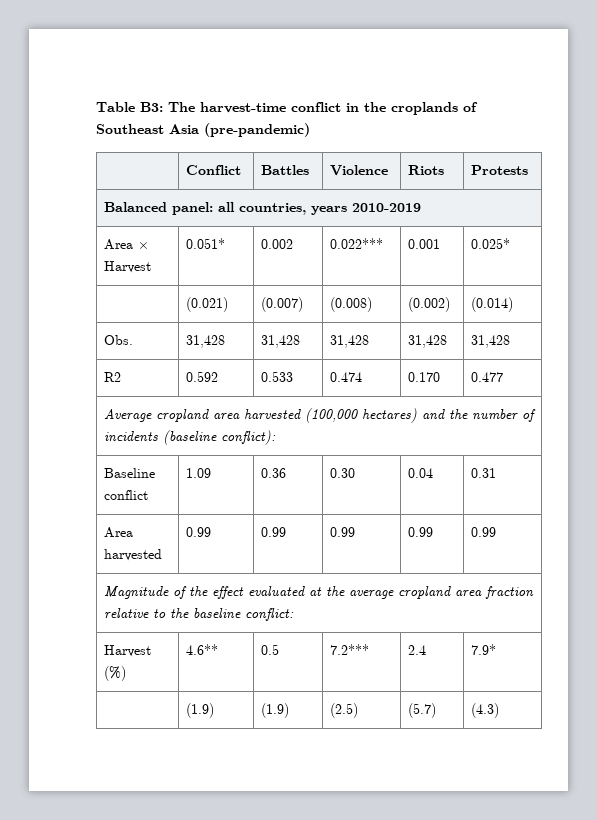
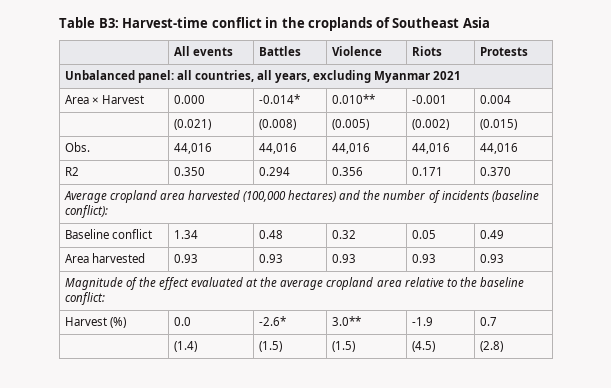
- Table B3: The harvest-time conflict in the croplands of Southeast Asia (pre-pandemic)
- | Conflict | Battles | Violence | Riots | Protests
+ Table B3: Harvest-time conflict in the croplands of Southeast Asia
+ | All events | Battles | Violence | Riots | Protests
- Balanced panel: all countries, years 2010-2019
- Area × Harvest | 0.051* | 0.002 | 0.022*** | 0.001 | 0.025*
+ Unbalanced panel: all countries, all years, excluding Myanmar 2021
+ Area × Harvest | 0.000 | -0.014* | 0.010** | -0.001 | 0.004
- | (0.021) | (0.007) | (0.008) | (0.002) | (0.014)
+ | (0.021) | (0.008) | (0.005) | (0.002) | (0.015)
- Obs. | 31,428 | 31,428 | 31,428 | 31,428 | 31,428
- R2 | 0.592 | 0.533 | 0.474 | 0.170 | 0.477
+ Obs. | 44,016 | 44,016 | 44,016 | 44,016 | 44,016
+ R2 | 0.350 | 0.294 | 0.356 | 0.171 | 0.370
- Baseline conflict | 1.09 | 0.36 | 0.30 | 0.04 | 0.31
- Area harvested | 0.99 | 0.99 | 0.99 | 0.99 | 0.99
+ Baseline conflict | 1.34 | 0.48 | 0.32 | 0.05 | 0.49
+ Area harvested | 0.93 | 0.93 | 0.93 | 0.93 | 0.93
- Magnitude of the effect evaluated at the average cropland area fraction relative to the baseline conflict:
+ Magnitude of the effect evaluated at the average cropland area relative to the baseline conflict:
- Harvest (%) | 4.6** | 0.5 | 7.2*** | 2.4 | 7.9*
- | (1.9) | (1.9) | (2.5) | (5.7) | (4.3)
+ Harvest (%) | 0.0 | -2.6* | 3.0** | -1.9 | 0.7
+ | (1.4) | (1.5) | (1.5) | (4.5) | (2.8)

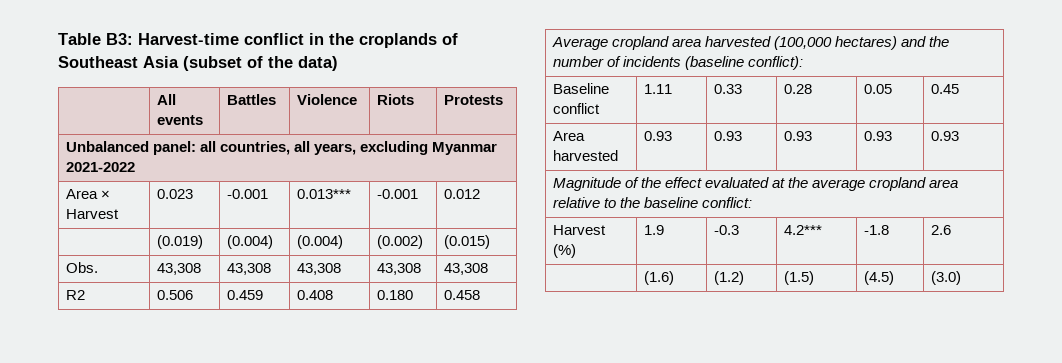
- Table B3: Harvest-time conflict in the croplands of Southeast Asia
+ Table B3: Harvest-time conflict in the croplands of Southeast Asia (subset of the data)
- Unbalanced panel: all countries, all years, excluding Myanmar 2021
+ Unbalanced panel: all countries, all years, excluding Myanmar 2021-2022
- Area × Harvest | 0.000 | -0.014* | 0.010** | -0.001 | 0.004
- | (0.021) | (0.008) | (0.005) | (0.002) | (0.015)
- Obs. | 44,016 | 44,016 | 44,016 | 44,016 | 44,016
- R2 | 0.350 | 0.294 | 0.356 | 0.171 | 0.370
+ Area × Harvest | 0.023 | -0.001 | 0.013*** | -0.001 | 0.012
+ | (0.019) | (0.004) | (0.004) | (0.002) | (0.015)
+ Obs. | 43,308 | 43,308 | 43,308 | 43,308 | 43,308
+ R2 | 0.506 | 0.459 | 0.408 | 0.180 | 0.458
- Baseline conflict | 1.34 | 0.48 | 0.32 | 0.05 | 0.49
+ Baseline conflict | 1.11 | 0.33 | 0.28 | 0.05 | 0.45
- Harvest (%) | 0.0 | -2.6* | 3.0** | -1.9 | 0.7
- | (1.4) | (1.5) | (1.5) | (4.5) | (2.8)
+ Harvest (%) | 1.9 | -0.3 | 4.2*** | -1.8 | 2.6
+ | (1.6) | (1.2) | (1.5) | (4.5) | (3.0)

